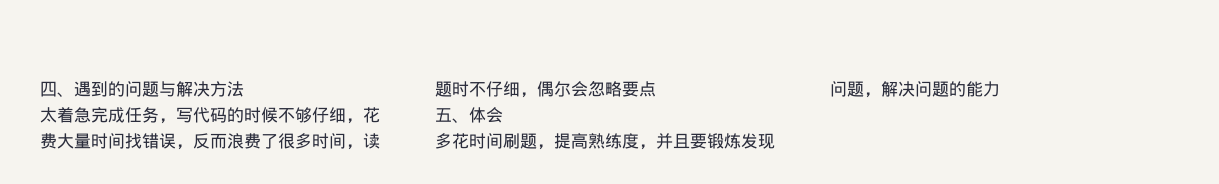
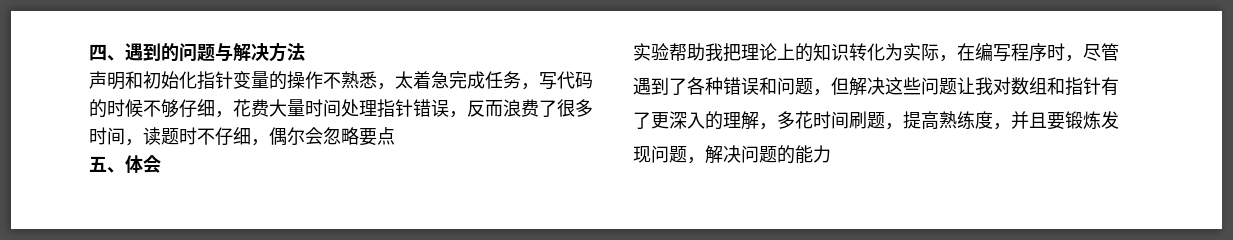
- 太着急完成任务，写代码的时候不够仔细，花费大量时间找错误，反而浪费了很多时间，读题时不仔细，偶尔会忽略要点
+ 声明和初始化指针变量的操作不熟悉，太着急完成任务，写代码的时候不够仔细，花费大量时间处理指针错误，反而浪费了很多时间，读题时不仔细，偶尔会忽略要点
- 多花时间刷题，提高熟练度，并且要锻炼发现问题，解决问题的能力
+ 实验帮助我把理论上的知识转化为实际，在编写程序时，尽管
+ 遇到了各种错误和问题，但解决这些问题让我对数组和指针有
+ 了更深入的理解，多花时间刷题，提高熟练度，并且要锻炼发
+ 现问题，解决问题的能力

